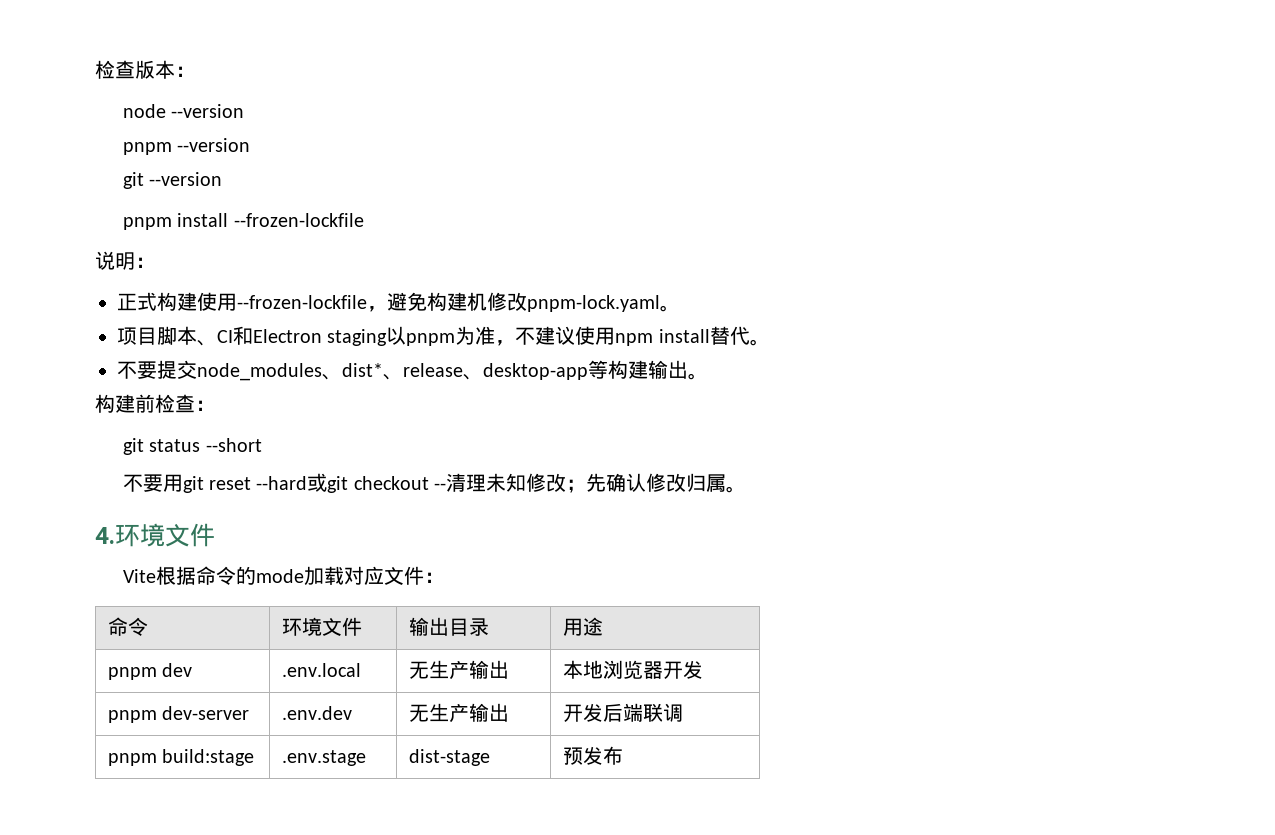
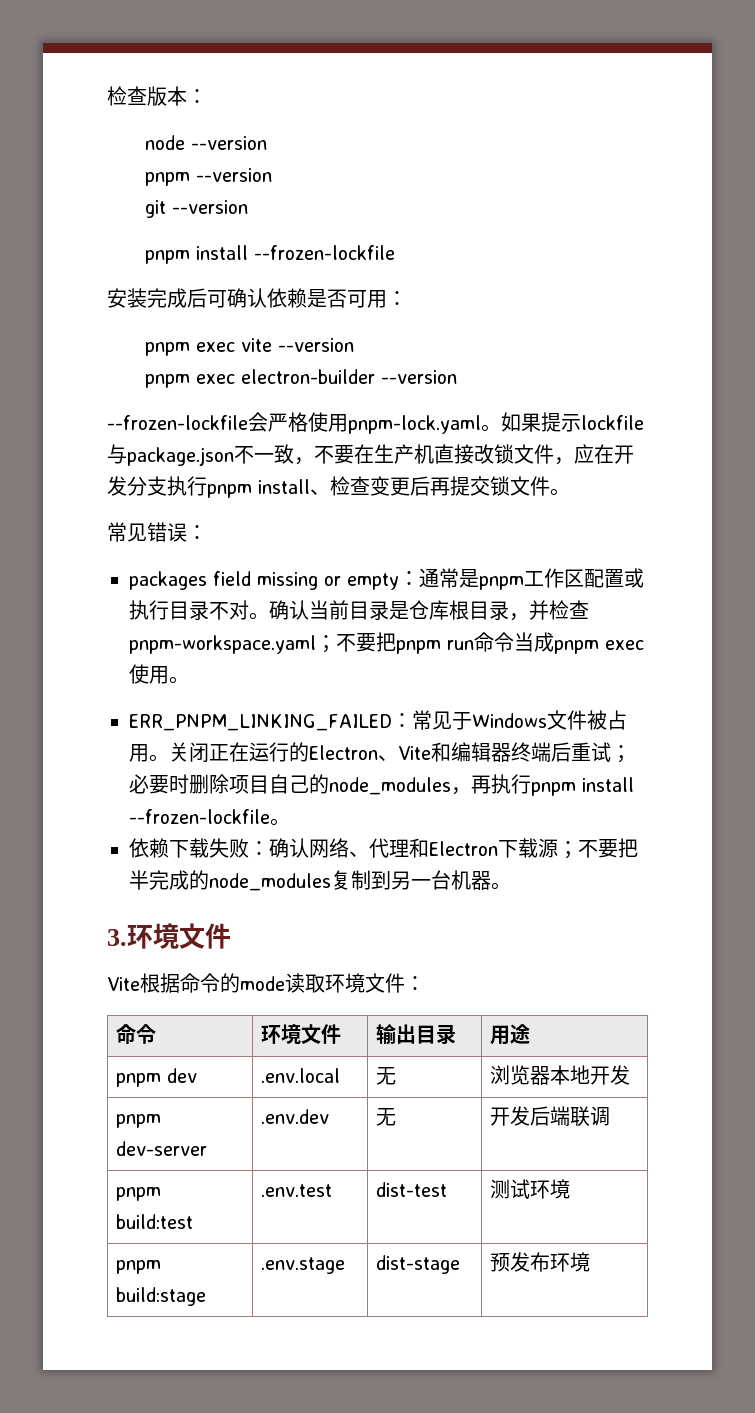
- 说明：
- 正式构建使用--frozen-lockfile，避免构建机修改pnpm-lock.yaml。
- 项目脚本、CI和Electron staging以pnpm为准，不建议使用npm install替代。
- 不要提交node_modules、dist*、release、desktop-app等构建输出。
- 构建前检查：
- git status --short
- 不要用git reset --hard或git checkout --清理未知修改；先确认修改归属。
- 4.环境文件
+ 安装完成后可确认依赖是否可用：
+ pnpm exec vite --version
+ pnpm exec electron-builder --version
+ --frozen-lockfile会严格使用pnpm-lock.yaml。如果提示lockfile与package.json不一致，不要在生产机直接改锁文件，应在开发分支执行pnpm install、检查变更后再提交锁文件。
+ 常见错误：
+ packages field missing or empty：通常是pnpm工作区配置或执行目录不对。确认当前目录是仓库根目录，并检查pnpm-workspace.yaml；不要把pnpm run命令当成pnpm exec使用。
+ ERR_PNPM_LINKING_FAILED：常见于Windows文件被占用。关闭正在运行的Electron、Vite和编辑器终端后重试；必要时删除项目自己的node_modules，再执行pnpm install --frozen-lockfile。
+ 依赖下载失败：确认网络、代理和Electron下载源；不要把半完成的node_modules复制到另一台机器。
+ 3.环境文件
- Vite根据命令的mode加载对应文件：
+ Vite根据命令的mode读取环境文件：
- pnpm dev | .env.local | 无生产输出 | 本地浏览器开发
+ pnpm dev | .env.local | 无 | 浏览器本地开发
- pnpm dev-server | .env.dev | 无生产输出 | 开发后端联调
+ pnpm dev-server | .env.dev | 无 | 开发后端联调
+ pnpm build:test | .env.test | dist-test | 测试环境
- pnpm build:stage | .env.stage | dist-stage | 预发布
+ pnpm build:stage | .env.stage | dist-stage | 预发布环境

